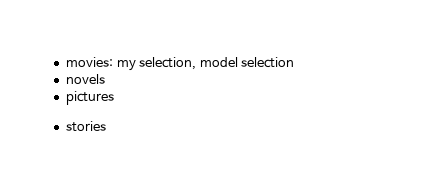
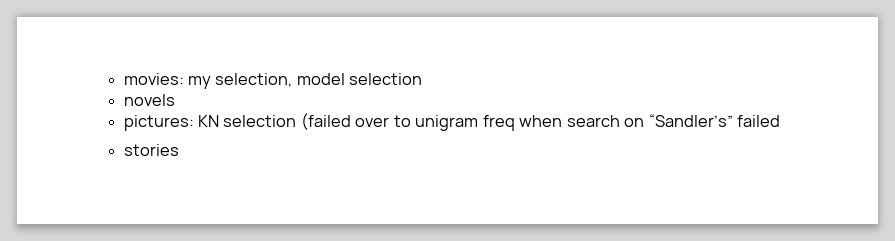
- pictures
+ pictures: KN selection (failed over to unigram freq when search on “Sandler’s” failed

